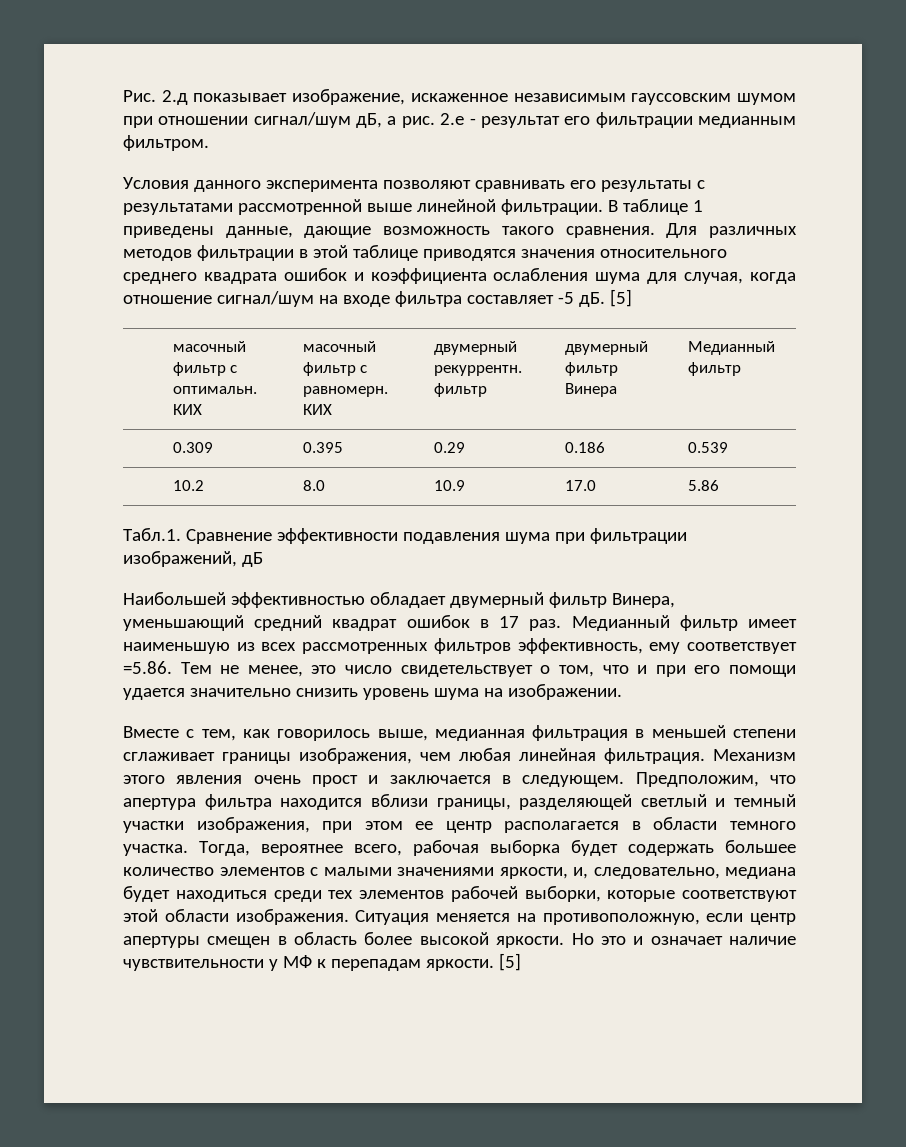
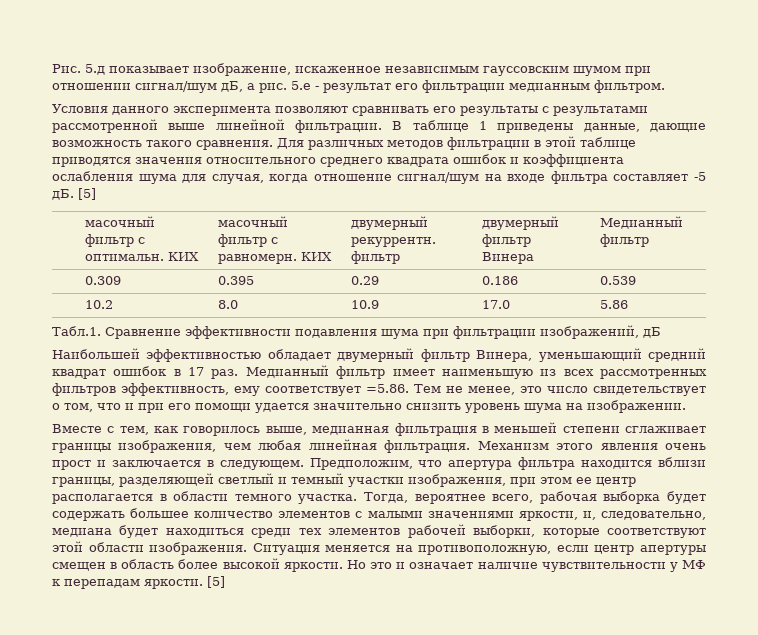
- Рис. 2.д показывает изображение, искаженное независимым гауссовским шумом при отношении сигнал/шум дБ, а рис.
+ Рис. 5.д показывает изображение, искаженное независимым гауссовским шумом при отношении сигнал/шум дБ, а рис.
- 2.е - результат его фильтрации медианным фильтром.
+ 5.е - результат его фильтрации медианным фильтром.

